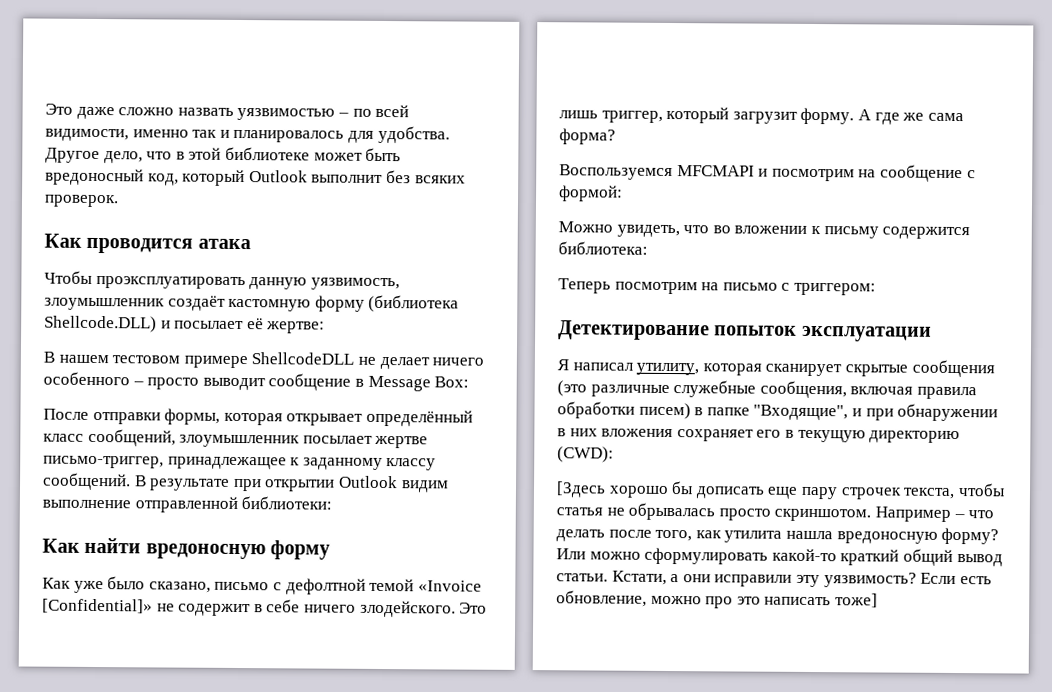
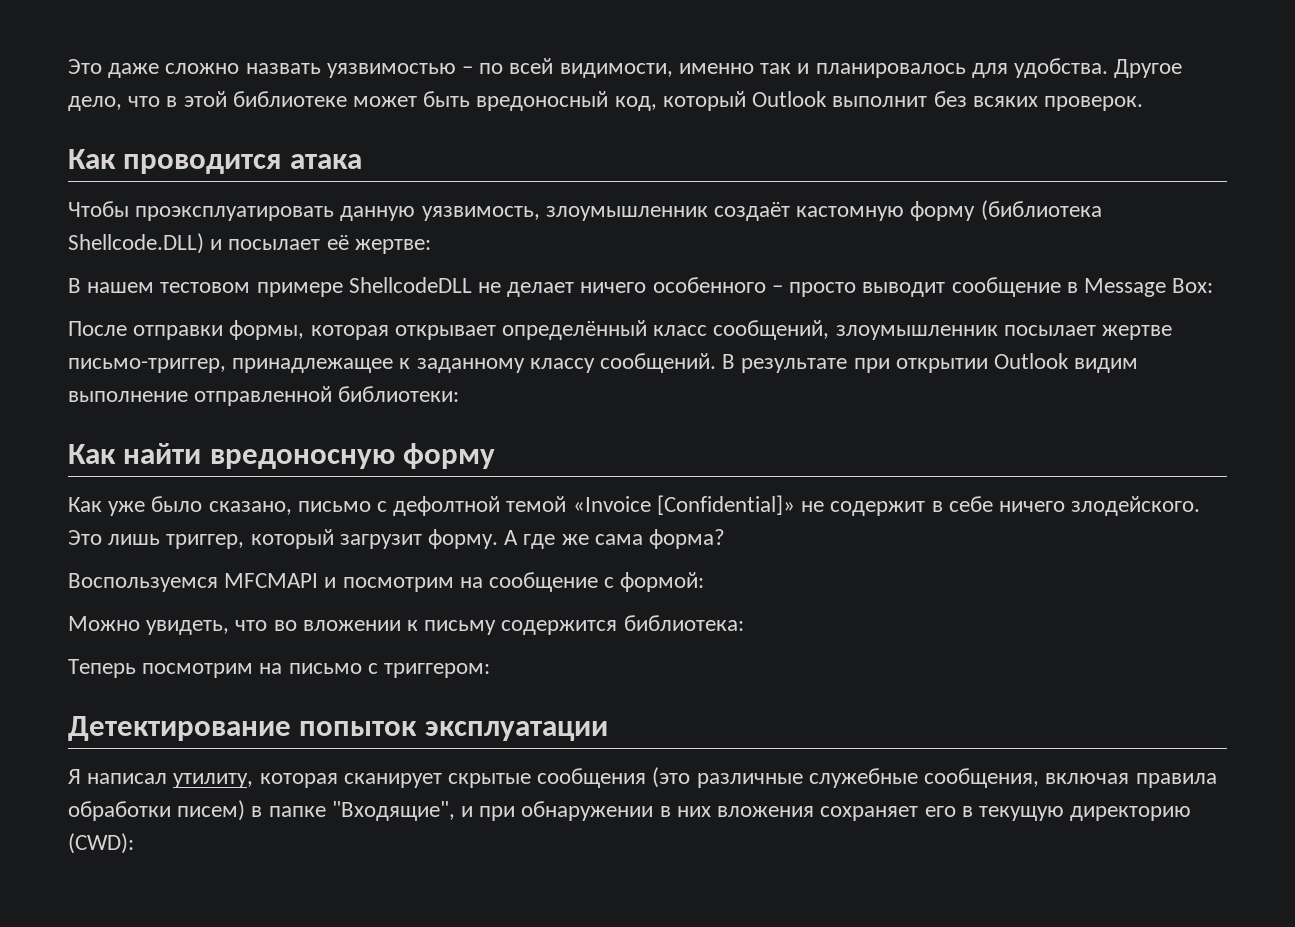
- [Здесь хорошо бы дописать еще пару строчек текста, чтобы статья не обрывалась просто скриншотом. Например – что делать после того, как утилита нашла вредоносную форму? Или можно сформулировать какой-то краткий общий вывод статьи. Кстати, а они исправили эту уязвимость? Если есть обновление, можно про это написать тоже]

